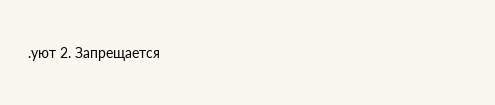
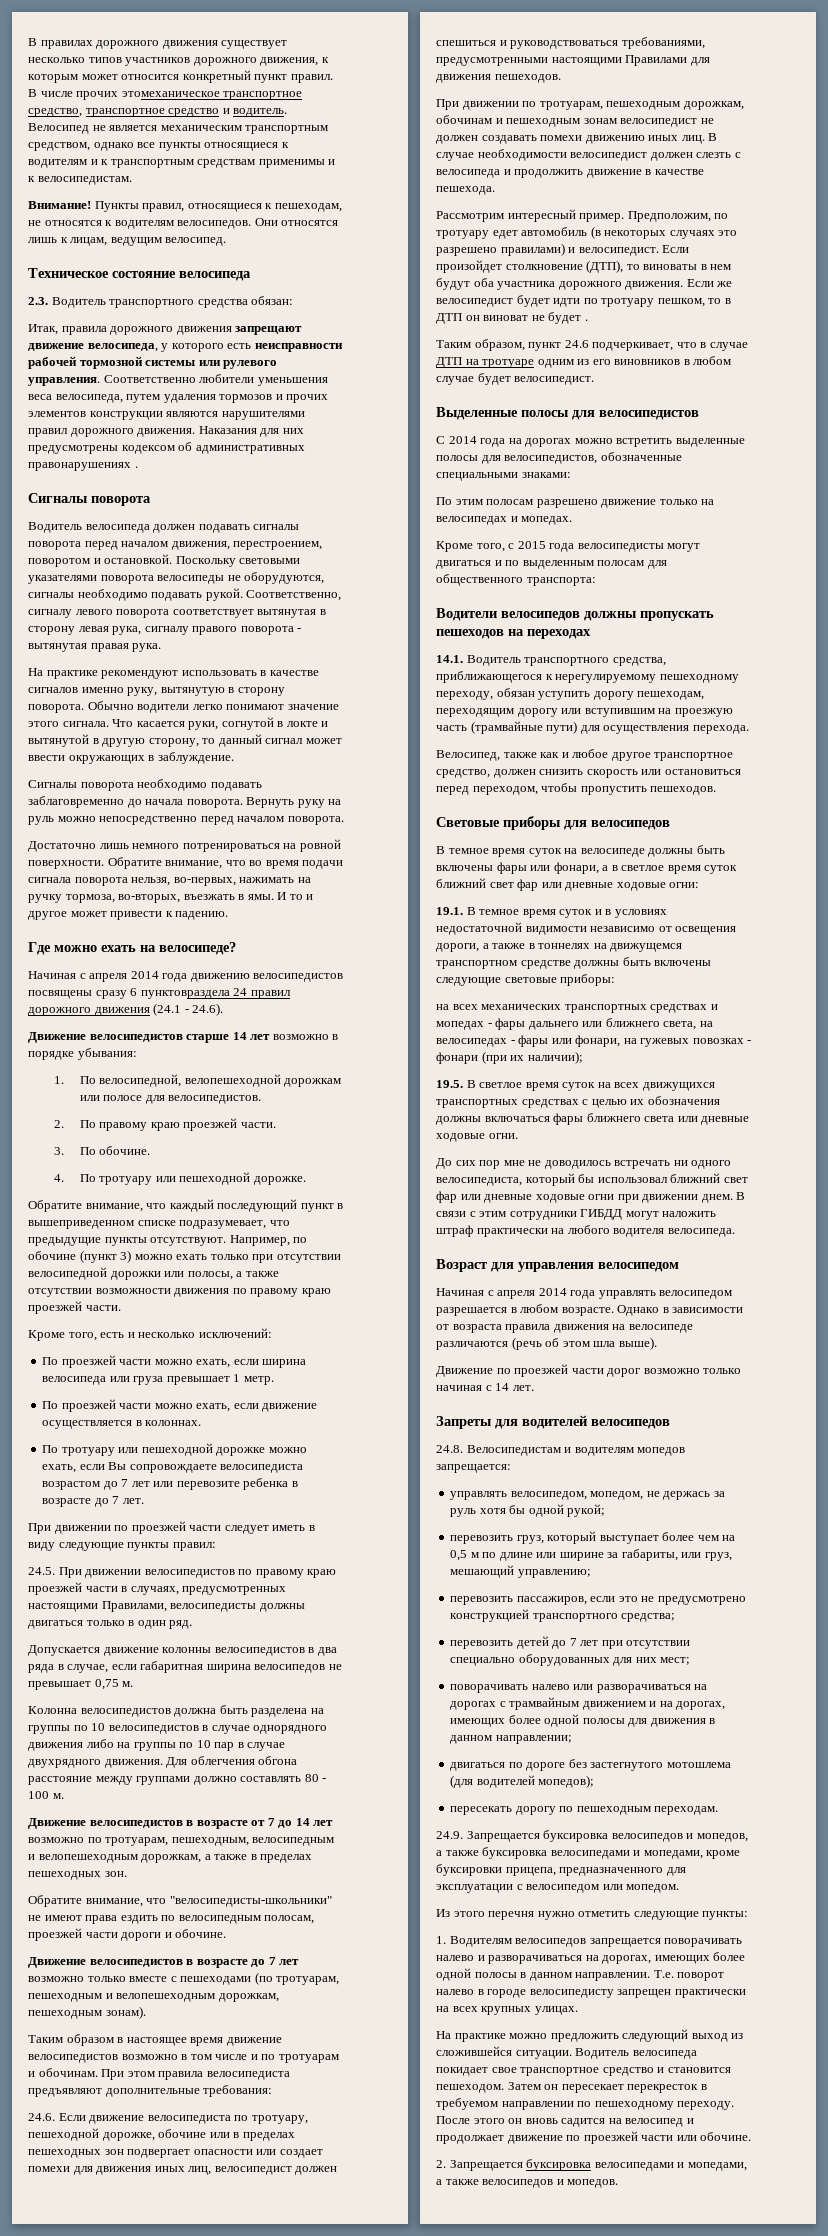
- .уют 2. Запрещается
+ В правилах дорожного движения существует несколько типов участников дорожного движения, к которым может относится конкретный пункт правил. В числе прочих этомеханическое транспортное средство, транспортное средство и водитель. Велосипед не является механическим транспортным средством, однако все пункты относящиеся к водителям и к транспортным средствам применимы и к велосипедистам.
+ Внимание! Пункты правил, относящиеся к пешеходам, не относятся к водителям велосипедов. Они относятся лишь к лицам, ведущим велосипед.
+ Техническое состояние велосипеда
+ 2.3. Водитель транспортного средства обязан:
+ Итак, правила дорожного движения запрещают движение велосипеда, у которого есть неисправности рабочей тормозной системы или рулевого управления. Соответственно любители уменьшения веса велосипеда, путем удаления тормозов и прочих элементов конструкции являются нарушителями правил дорожного движения. Наказания для них предусмотрены кодексом об административных правонарушениях .
+ Сигналы поворота
+ Водитель велосипеда должен подавать сигналы поворота перед началом движения, перестроением, поворотом и остановкой. Поскольку световыми указателями поворота велосипеды не оборудуются, сигналы необходимо подавать рукой. Соответственно, сигналу левого поворота соответствует вытянутая в сторону левая рука, сигналу правого поворота - вытянутая правая рука.
+ На практике рекомендуют использовать в качестве сигналов именно руку, вытянутую в сторону поворота. Обычно водители легко понимают значение этого сигнала. Что касается руки, согнутой в локте и вытянутой в другую сторону, то данный сигнал может ввести окружающих в заблуждение.
+ Сигналы поворота необходимо подавать заблаговременно до начала поворота. Вернуть руку на руль можно непосредственно перед началом поворота.
+ Достаточно лишь немного потренироваться на ровной поверхности. Обратите внимание, что во время подачи сигнала поворота нельзя, во-первых, нажимать на ручку тормоза, во-вторых, въезжать в ямы. И то и другое может привести к падению.
+ Где можно ехать на велосипеде?
+ Начиная с апреля 2014 года движению велосипедистов посвящены сразу 6 пунктовраздела 24 правил дорожного движения (24.1 - 24.6).
+ Движение велосипедистов старше 14 лет возможно в порядке убывания:
+ 1. По велосипедной, велопешеходной дорожкам или полосе для велосипедистов.
+ 2. По правому краю проезжей части.
+ 3. По обочине.
+ 4. По тротуару или пешеходной дорожке.
+ Обратите внимание, что каждый последующий пункт в вышеприведенном списке подразумевает, что предыдущие пункты отсутствуют. Например, по обочине (пункт 3) можно ехать только при отсутствии велосипедной дорожки или полосы, а также отсутствии возможности движения по правому краю проезжей части.
+ Кроме того, есть и несколько исключений:
+ По проезжей части можно ехать, если ширина велосипеда или груза превышает 1 метр.
+ По проезжей части можно ехать, если движение осуществляется в колоннах.
+ По тротуару или пешеходной дорожке можно ехать, если Вы сопровождаете велосипедиста возрастом до 7 лет или перевозите ребенка в возрасте до 7 лет.
+ При движении по проезжей части следует иметь в виду следующие пункты правил:
+ 24.5. При движении велосипедистов по правому краю проезжей части в случаях, предусмотренных настоящими Правилами, велосипедисты должны двигаться только в один ряд.
+ Допускается движение колонны велосипедистов в два ряда в случае, если габаритная ширина велосипедов не превышает 0,75 м.
+ Колонна велосипедистов должна быть разделена на группы по 10 велосипедистов в случае однорядного движения либо на группы по 10 пар в случае двухрядного движения. Для облегчения обгона расстояние между группами должно составлять 80 - 100 м.
+ Движение велосипедистов в возрасте от 7 до 14 лет возможно по тротуарам, пешеходным, велосипедным и велопешеходным дорожкам, а также в пределах пешеходных зон.
+ Обратите внимание, что "велосипедисты-школьники" не имеют права ездить по велосипедным полосам, проезжей части дороги и обочине.
+ Движение велосипедистов в возрасте до 7 лет возможно только вместе с пешеходами (по тротуарам, пешеходным и велопешеходным дорожкам, пешеходным зонам).
+ Таким образом в настоящее время движение велосипедистов возможно в том числе и по тротуарам и обочинам. При этом правила велосипедиста предъявляют дополнительные требования:
+ 24.6. Если движение велосипедиста по тротуару, пешеходной дорожке, обочине или в пределах пешеходных зон подвергает опасности или создает помехи для движения иных лиц, велосипедист должен спешиться и руководствоваться требованиями, предусмотренными настоящими Правилами для движения пешеходов.
+ При движении по тротуарам, пешеходным дорожкам, обочинам и пешеходным зонам велосипедист не должен создавать помехи движению иных лиц. В случае необходимости велосипедист должен слезть с велосипеда и продолжить движение в качестве пешехода.
+ Рассмотрим интересный пример. Предположим, по тротуару едет автомобиль (в некоторых случаях это разрешено правилами) и велосипедист. Если произойдет столкновение (ДТП), то виноваты в нем будут оба участника дорожного движения. Если же велосипедист будет идти по тротуару пешком, то в ДТП он виноват не будет .
+ Таким образом, пункт 24.6 подчеркивает, что в случае ДТП на тротуаре одним из его виновников в любом случае будет велосипедист.
+ Выделенные полосы для велосипедистов
+ С 2014 года на дорогах можно встретить выделенные полосы для велосипедистов, обозначенные специальными знаками:
+ По этим полосам разрешено движение только на велосипедах и мопедах.
+ Кроме того, с 2015 года велосипедисты могут двигаться и по выделенным полосам для общественного транспорта:
+ Водители велосипедов должны пропускать пешеходов на переходах
+ 14.1. Водитель транспортного средства, приближающегося к нерегулируемому пешеходному переходу, обязан уступить дорогу пешеходам, переходящим дорогу или вступившим на проезжую часть (трамвайные пути) для осуществления перехода.
+ Велосипед, также как и любое другое транспортное средство, должен снизить скорость или остановиться перед переходом, чтобы пропустить пешеходов.
+ Световые приборы для велосипедов
+ В темное время суток на велосипеде должны быть включены фары или фонари, а в светлое время суток ближний свет фар или дневные ходовые огни:
+ 19.1. В темное время суток и в условиях недостаточной видимости независимо от освещения дороги, а также в тоннелях на движущемся транспортном средстве должны быть включены следующие световые приборы:
+ на всех механических транспортных средствах и мопедах - фары дальнего или ближнего света, на велосипедах - фары или фонари, на гужевых повозках - фонари (при их наличии);
+ 19.5. В светлое время суток на всех движущихся транспортных средствах с целью их обозначения должны включаться фары ближнего света или дневные ходовые огни.
+ До сих пор мне не доводилось встречать ни одного велосипедиста, который бы использовал ближний свет фар или дневные ходовые огни при движении днем. В связи с этим сотрудники ГИБДД могут наложить штраф практически на любого водителя велосипеда.
+ Возраст для управления велосипедом
+ Начиная с апреля 2014 года управлять велосипедом разрешается в любом возрасте. Однако в зависимости от возраста правила движения на велосипеде различаются (речь об этом шла выше).
+ Движение по проезжей части дорог возможно только начиная с 14 лет.
+ Запреты для водителей велосипедов
+ 24.8. Велосипедистам и водителям мопедов запрещается:
+ управлять велосипедом, мопедом, не держась за руль хотя бы одной рукой;
+ перевозить груз, который выступает более чем на 0,5 м по длине или ширине за габариты, или груз, мешающий управлению;
+ перевозить пассажиров, если это не предусмотрено конструкцией транспортного средства;
+ перевозить детей до 7 лет при отсутствии специально оборудованных для них мест;
+ поворачивать налево или разворачиваться на дорогах с трамвайным движением и на дорогах, имеющих более одной полосы для движения в данном направлении;
+ двигаться по дороге без застегнутого мотошлема (для водителей мопедов);
+ пересекать дорогу по пешеходным переходам.
+ 24.9. Запрещается буксировка велосипедов и мопедов, а также буксировка велосипедами и мопедами, кроме буксировки прицепа, предназначенного для эксплуатации с велосипедом или мопедом.
+ Из этого перечня нужно отметить следующие пункты:
+ 1. Водителям велосипедов запрещается поворачивать налево и разворачиваться на дорогах, имеющих более одной полосы в данном направлении. Т.е. поворот налево в городе велосипедисту запрещен практически на всех крупных улицах.
+ На практике можно предложить следующий выход из сложившейся ситуации. Водитель велосипеда покидает свое транспортное средство и становится пешеходом. Затем он пересекает перекресток в требуемом направлении по пешеходному переходу. После этого он вновь садится на велосипед и продолжает движение по проезжей части или обочине.
+ 2. Запрещается буксировка велосипедами и мопедами, а также велосипедов и мопедов.

